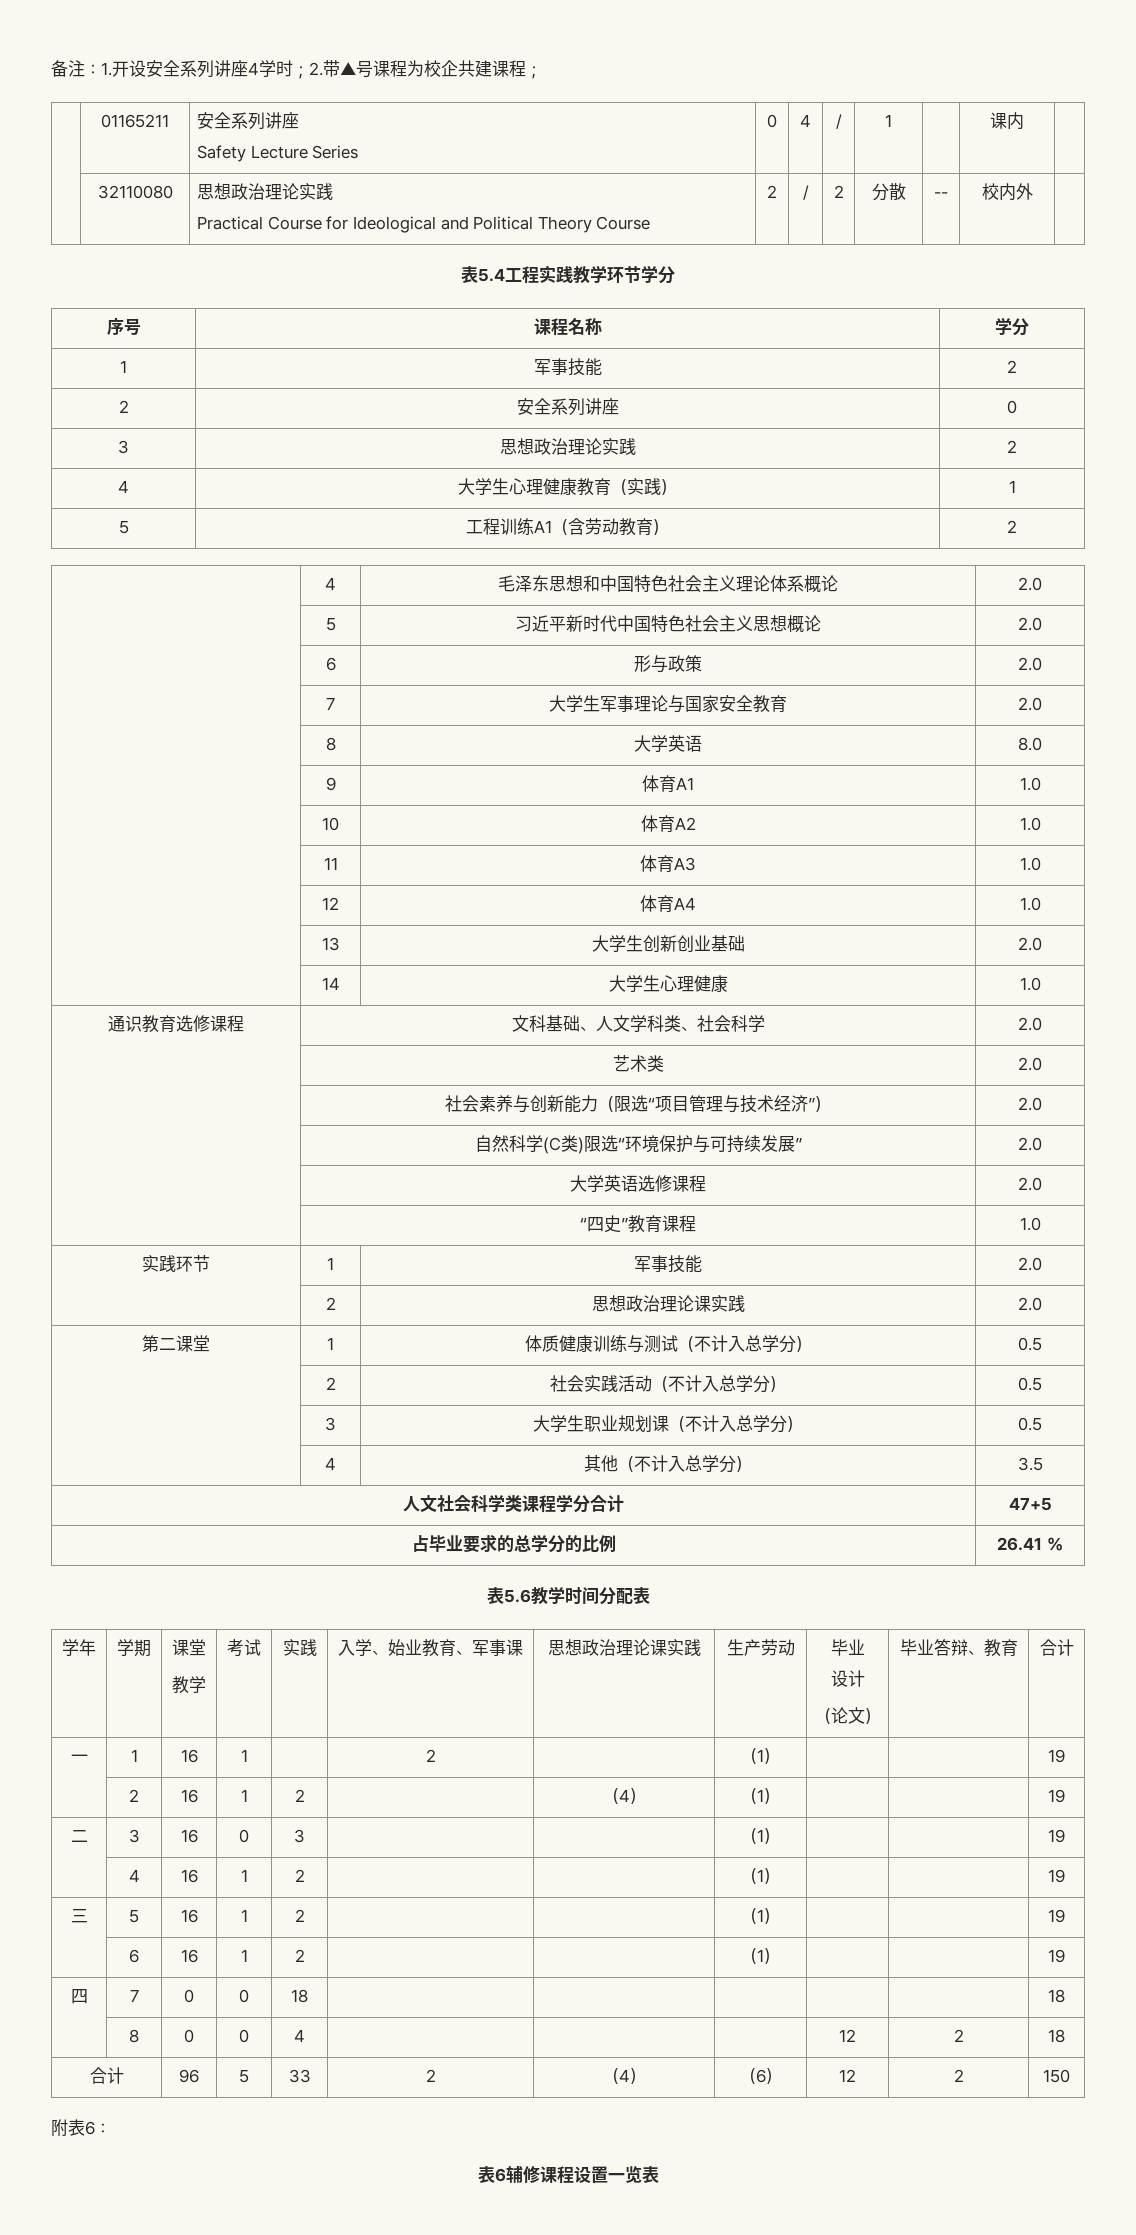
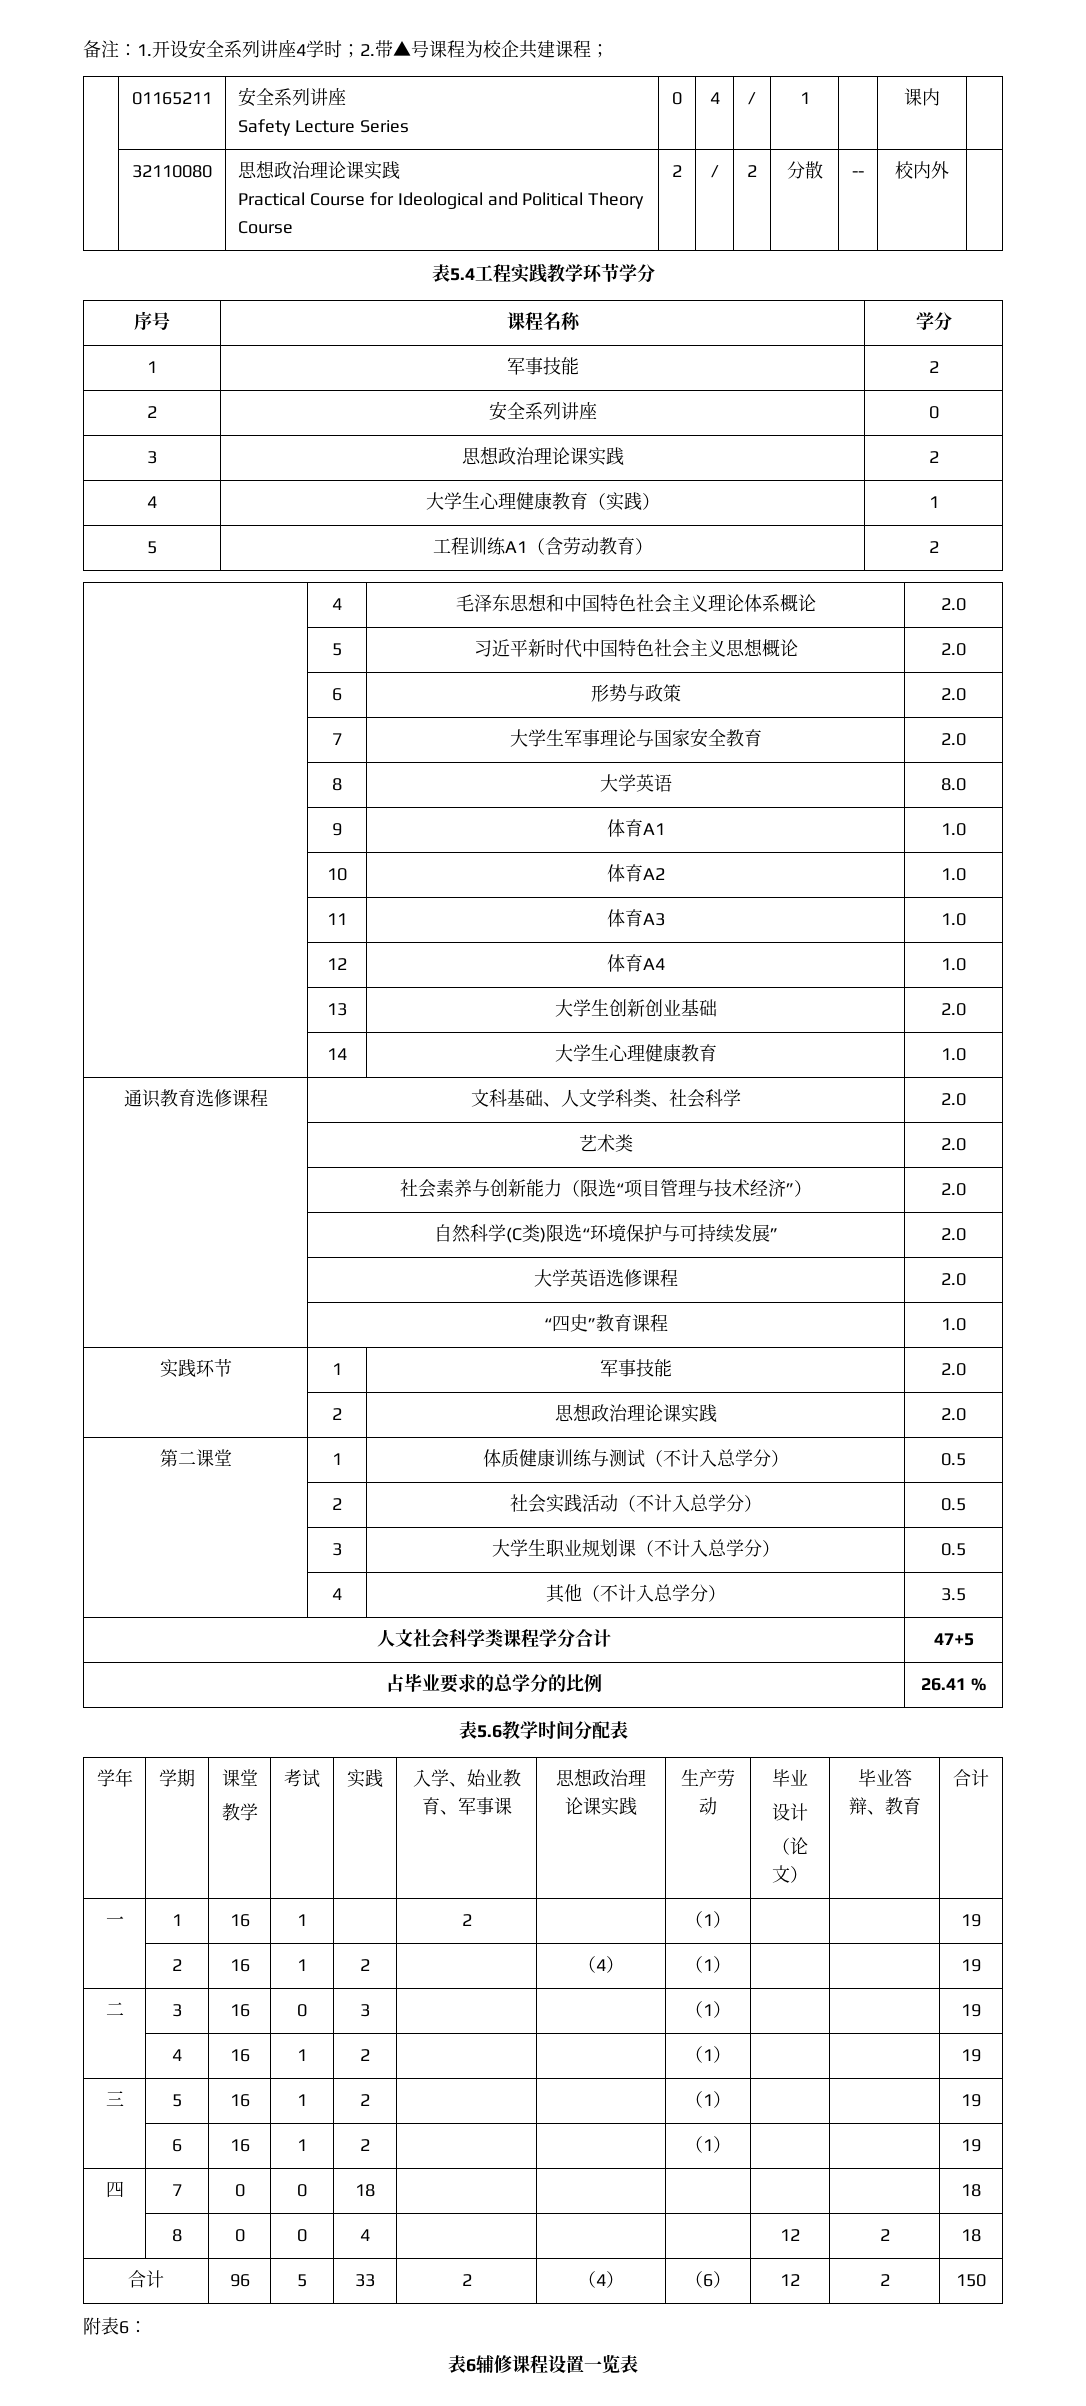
- | 32110080 | 思想政治理论实践
+ | 32110080 | 思想政治理论课实践
- 3 | 思想政治理论实践 | 2
+ 3 | 思想政治理论课实践 | 2
- | 6 | 形与政策 | 2.0
+ | 6 | 形势与政策 | 2.0
- | 14 | 大学生心理健康 | 1.0
+ | 14 | 大学生心理健康教育 | 1.0

